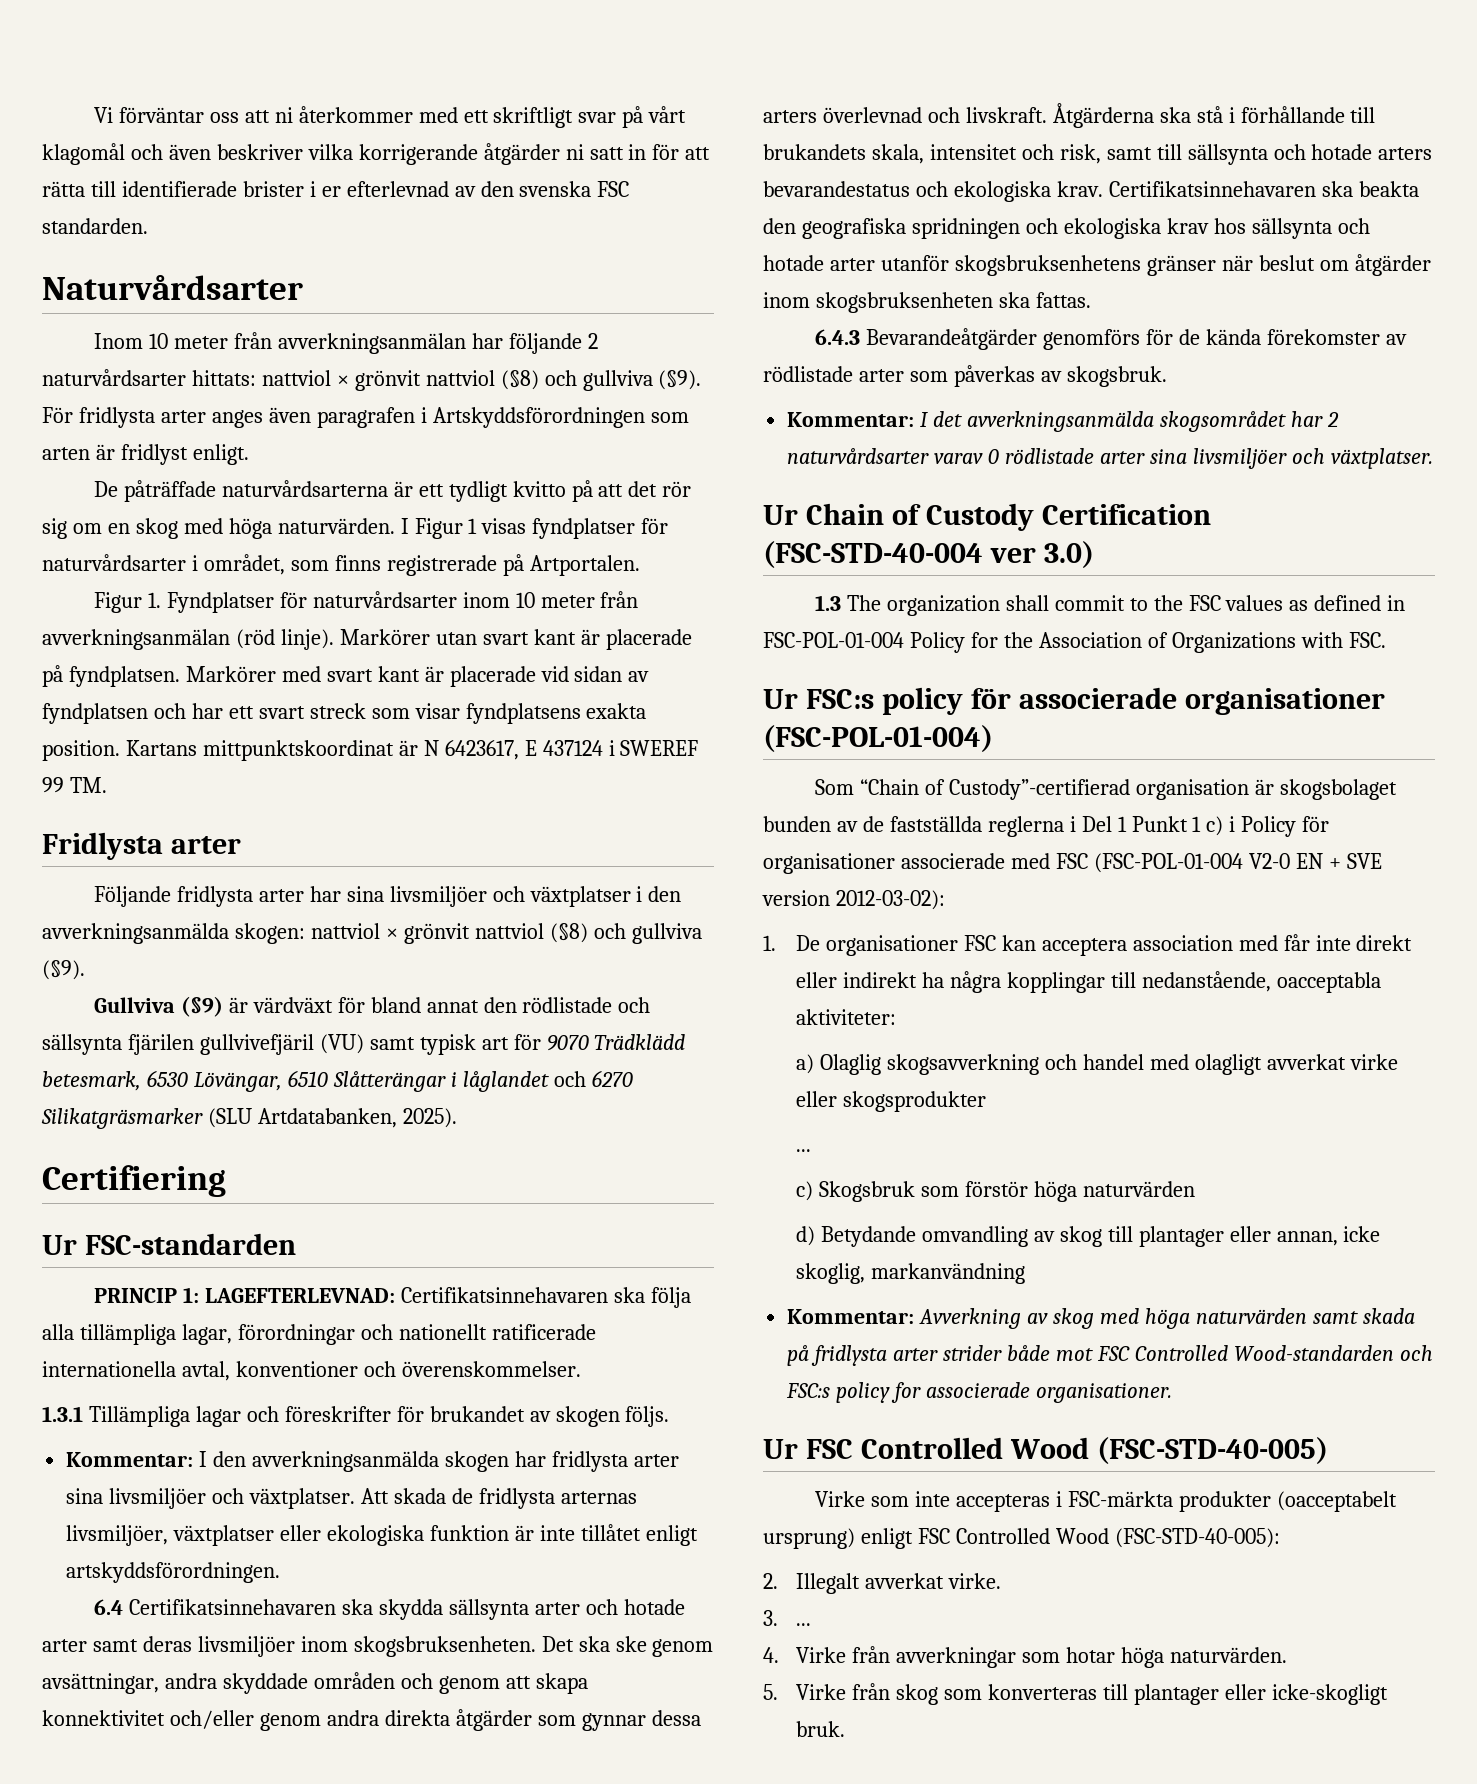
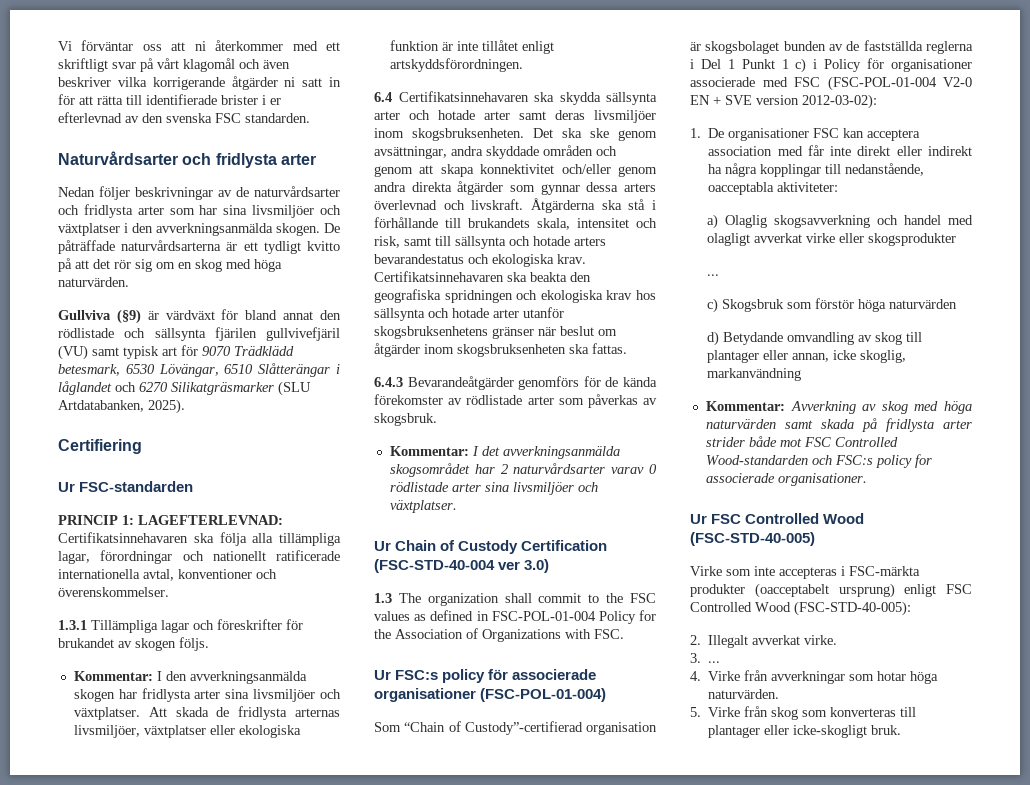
- Naturvårdsarter
- Inom 10 meter från avverkningsanmälan har följande 2 naturvårdsarter hittats: nattviol × grönvit nattviol (§8) och gullviva (§9). För fridlysta arter anges även paragrafen i Artskyddsförordningen som arten är fridlyst enligt.
- De påträffade naturvårdsarterna är ett tydligt kvitto på att det rör sig om en skog med höga naturvärden. I Figur 1 visas fyndplatser för naturvårdsarter i området, som finns registrerade på Artportalen.
- Figur 1. Fyndplatser för naturvårdsarter inom 10 meter från avverkningsanmälan (röd linje). Markörer utan svart kant är placerade på fyndplatsen. Markörer med svart kant är placerade vid sidan av fyndplatsen och har ett svart streck som visar fyndplatsens exakta position. Kartans mittpunktskoordinat är N 6423617, E 437124 i SWEREF 99 TM.
- Fridlysta arter
- Följande fridlysta arter har sina livsmiljöer och växtplatser i den avverkningsanmälda skogen: nattviol × grönvit nattviol (§8) och gullviva (§9).
+ Naturvårdsarter och fridlysta arter
+ Nedan följer beskrivningar av de naturvårdsarter och fridlysta arter som har sina livsmiljöer och växtplatser i den avverkningsanmälda skogen. De påträffade naturvårdsarterna är ett tydligt kvitto på att det rör sig om en skog med höga naturvärden.

